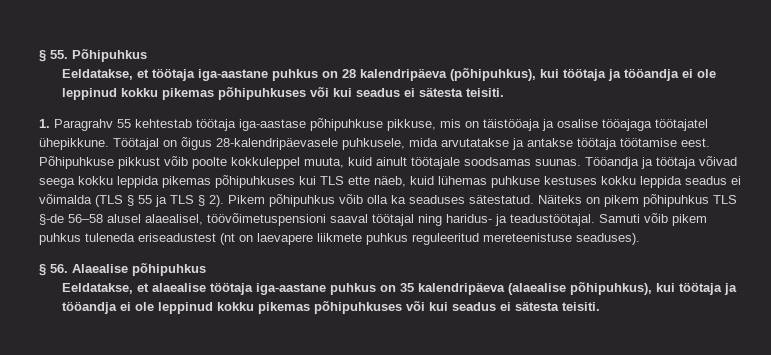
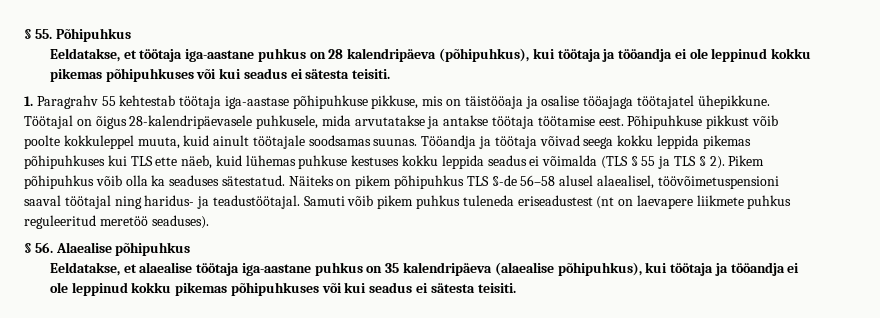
- Samuti võib pikem puhkus tuleneda eriseadustest (nt on laevapere liikmete puhkus reguleeritud mereteenistuse seaduses).
+ Samuti võib pikem puhkus tuleneda eriseadustest (nt on laevapere liikmete puhkus reguleeritud meretöö seaduses).

